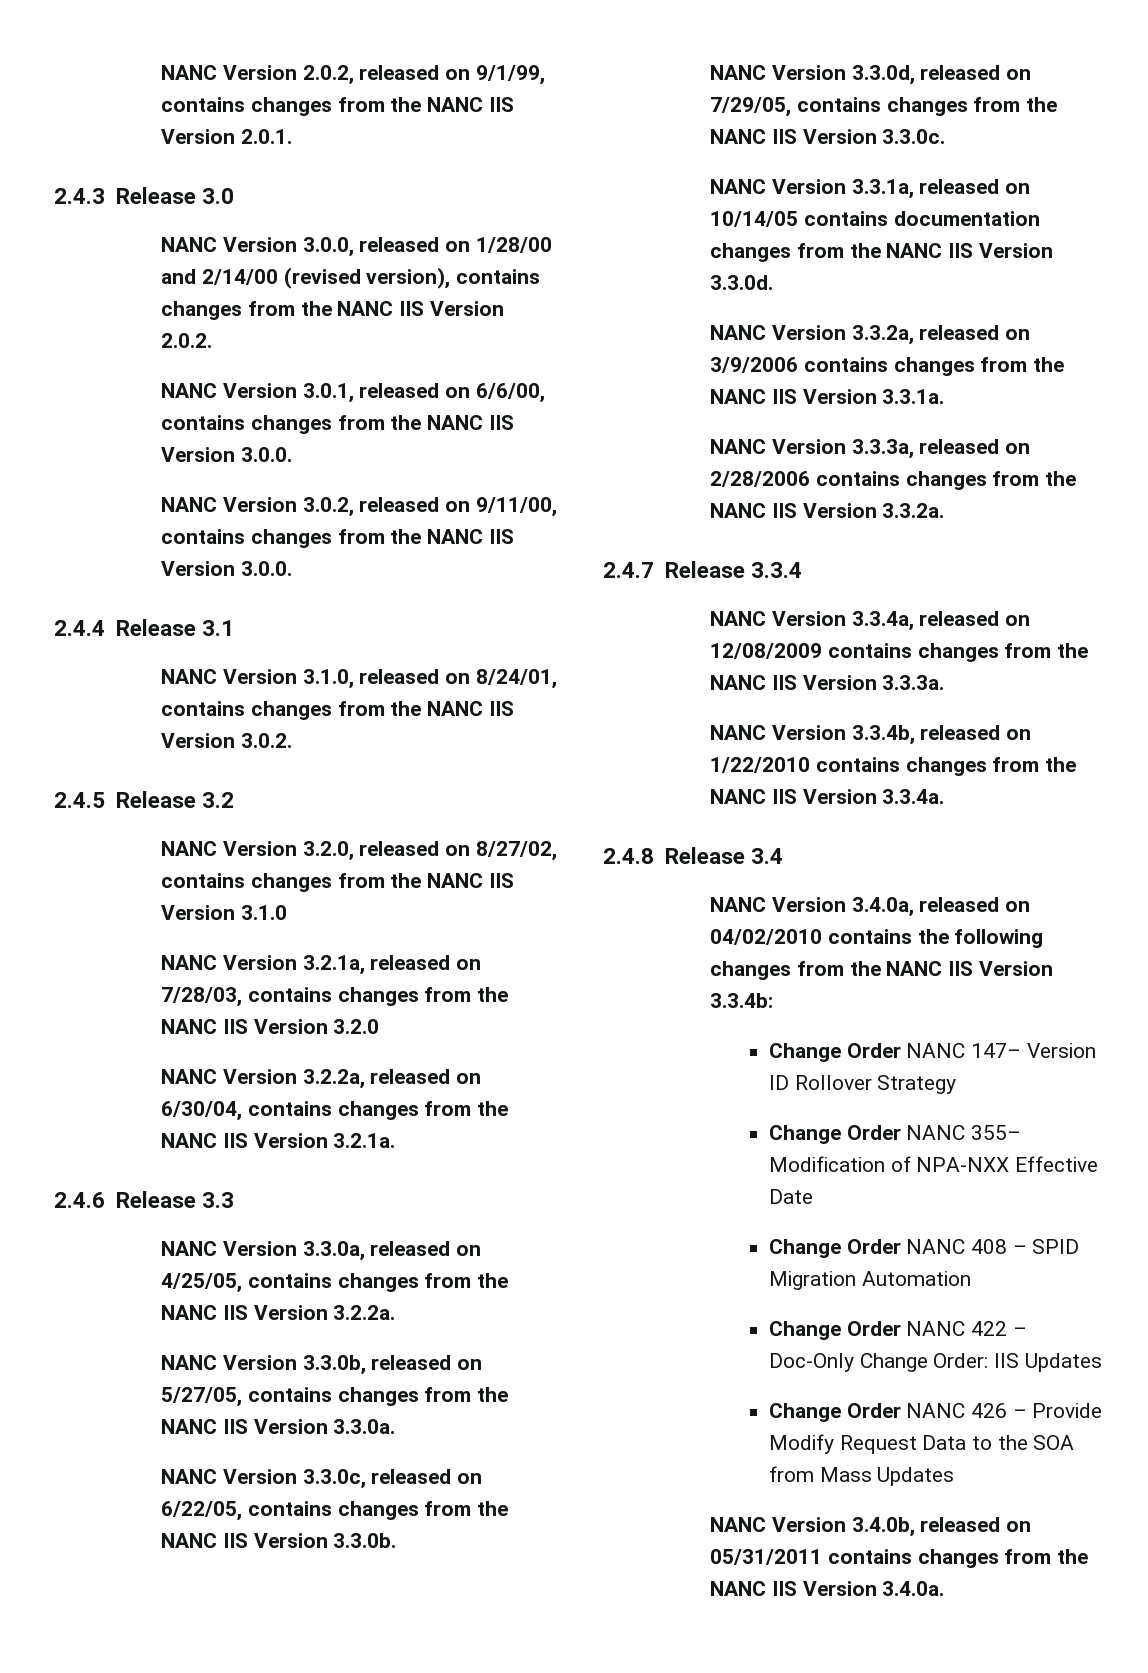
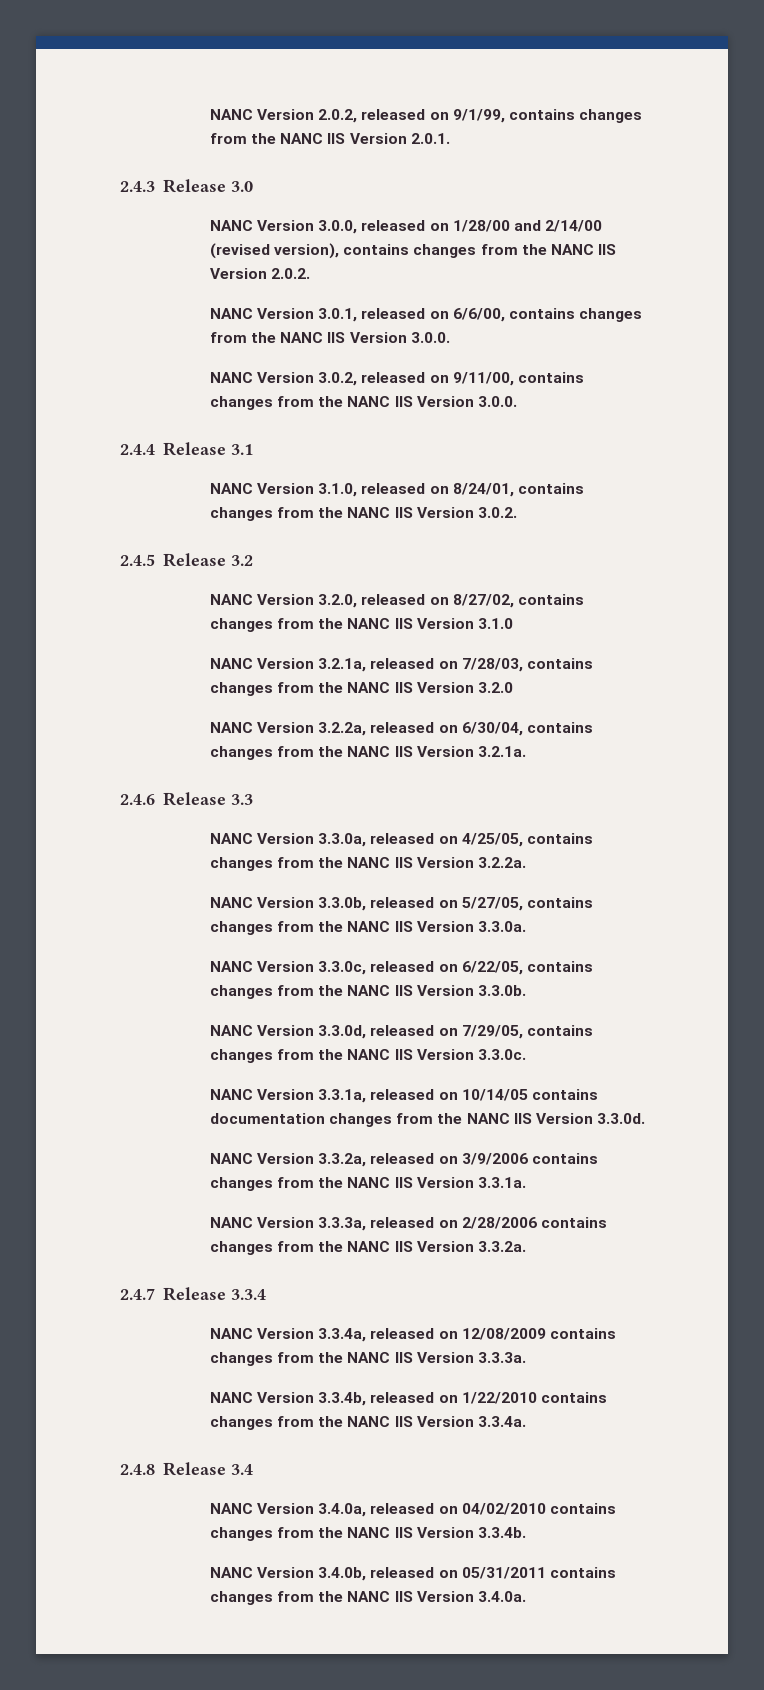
- NANC Version 3.4.0a, released on 04/02/2010 contains the following changes from the NANC IIS Version 3.3.4b:
- Change Order NANC 147– Version ID Rollover Strategy
- Change Order NANC 355– Modification of NPA-NXX Effective Date
- Change Order NANC 408 – SPID Migration Automation
- Change Order NANC 422 – Doc-Only Change Order: IIS Updates
- Change Order NANC 426 – Provide Modify Request Data to the SOA from Mass Updates
+ NANC Version 3.4.0a, released on 04/02/2010 contains changes from the NANC IIS Version 3.3.4b.

